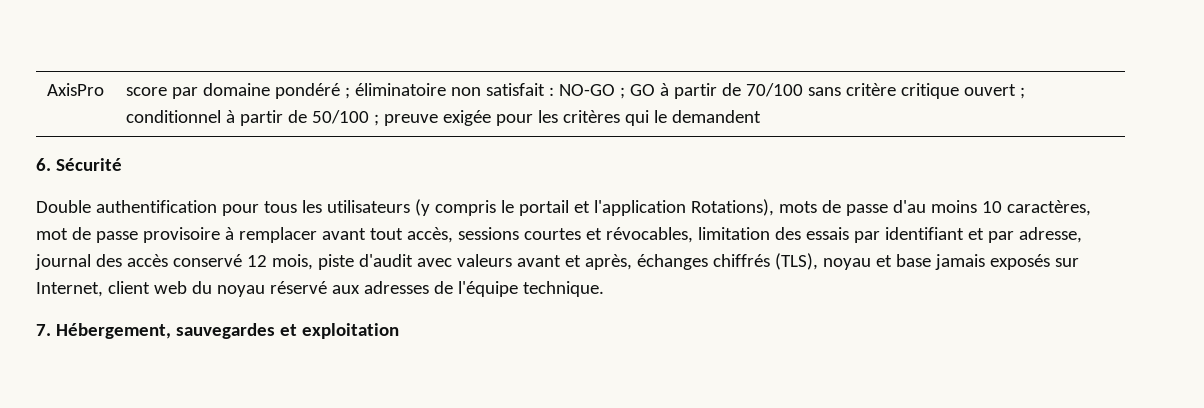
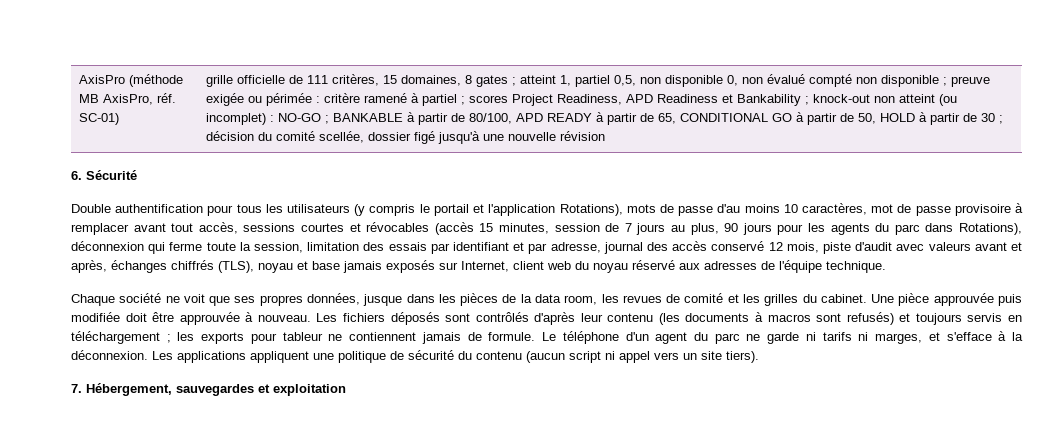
- AxisPro | score par domaine pondéré ; éliminatoire non satisfait : NO-GO ; GO à partir de 70/100 sans critère critique ouvert ; conditionnel à partir de 50/100 ; preuve exigée pour les critères qui le demandent
+ AxisPro (méthode MB AxisPro, réf. SC-01) | grille officielle de 111 critères, 15 domaines, 8 gates ; atteint 1, partiel 0,5, non disponible 0, non évalué compté non disponible ; preuve exigée ou périmée : critère ramené à partiel ; scores Project Readiness, APD Readiness et Bankability ; knock-out non atteint (ou incomplet) : NO-GO ; BANKABLE à partir de 80/100, APD READY à partir de 65, CONDITIONAL GO à partir de 50, HOLD à partir de 30 ; décision du comité scellée, dossier figé jusqu'à une nouvelle révision
- Double authentification pour tous les utilisateurs (y compris le portail et l'application Rotations), mots de passe d'au moins 10 caractères, mot de passe provisoire à remplacer avant tout accès, sessions courtes et révocables, limitation des essais par identifiant et par adresse, journal des accès conservé 12 mois, piste d'audit avec valeurs avant et après, échanges chiffrés (TLS), noyau et base jamais exposés sur Internet, client web du noyau réservé aux adresses de l'équipe technique.
+ Double authentification pour tous les utilisateurs (y compris le portail et l'application Rotations), mots de passe d'au moins 10 caractères, mot de passe provisoire à remplacer avant tout accès, sessions courtes et révocables (accès 15 minutes, session de 7 jours au plus, 90 jours pour les agents du parc dans Rotations), déconnexion qui ferme toute la session, limitation des essais par identifiant et par adresse, journal des accès conservé 12 mois, piste d'audit avec valeurs avant et après, échanges chiffrés (TLS), noyau et base jamais exposés sur Internet, client web du noyau réservé aux adresses de l'équipe technique.
+ Chaque société ne voit que ses propres données, jusque dans les pièces de la data room, les revues de comité et les grilles du cabinet. Une pièce approuvée puis modifiée doit être approuvée à nouveau. Les fichiers déposés sont contrôlés d'après leur contenu (les documents à macros sont refusés) et toujours servis en téléchargement ; les exports pour tableur ne contiennent jamais de formule. Le téléphone d'un agent du parc ne garde ni tarifs ni marges, et s'efface à la déconnexion. Les applications appliquent une politique de sécurité du contenu (aucun script ni appel vers un site tiers).

